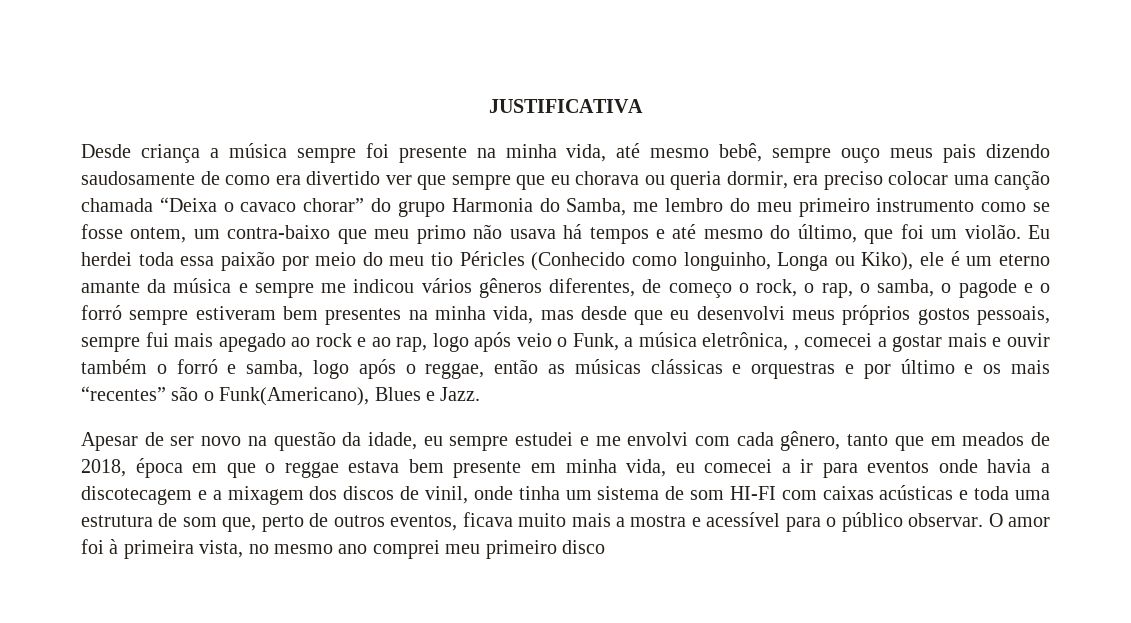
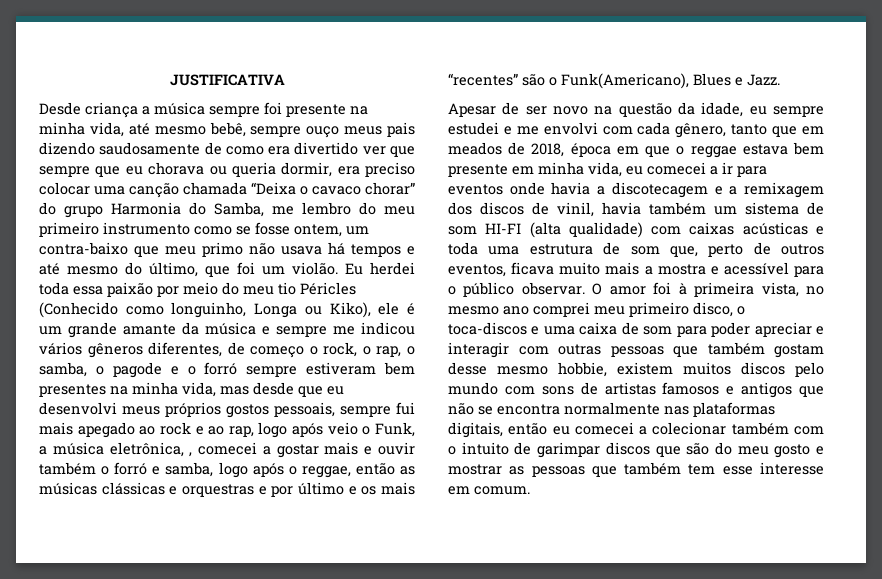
- Eu herdei toda essa paixão por meio do meu tio Péricles (Conhecido como longuinho, Longa ou Kiko), ele é um eterno amante da música e sempre me indicou vários gêneros diferentes, de começo o rock, o rap, o samba, o pagode e o forró sempre estiveram bem presentes na minha vida, mas desde que eu desenvolvi meus próprios gostos pessoais, sempre fui mais apegado ao rock e ao rap, logo após veio o Funk, a música eletrônica, , comecei a gostar mais e ouvir também o forró e samba, logo após o reggae, então as músicas clássicas e orquestras e por último e os mais “recentes” são o Funk(Americano), Blues e Jazz.
+ Eu herdei toda essa paixão por meio do meu tio Péricles (Conhecido como longuinho, Longa ou Kiko), ele é um grande amante da música e sempre me indicou vários gêneros diferentes, de começo o rock, o rap, o samba, o pagode e o forró sempre estiveram bem presentes na minha vida, mas desde que eu desenvolvi meus próprios gostos pessoais, sempre fui mais apegado ao rock e ao rap, logo após veio o Funk, a música eletrônica, , comecei a gostar mais e ouvir também o forró e samba, logo após o reggae, então as músicas clássicas e orquestras e por último e os mais “recentes” são o Funk(Americano), Blues e Jazz.
- Apesar de ser novo na questão da idade, eu sempre estudei e me envolvi com cada gênero, tanto que em meados de 2018, época em que o reggae estava bem presente em minha vida, eu comecei a ir para eventos onde havia a discotecagem e a mixagem dos discos de vinil, onde tinha um sistema de som HI-FI com caixas acústicas e toda uma estrutura de som que, perto de outros eventos, ficava muito mais a mostra e acessível para o público observar.
+ Apesar de ser novo na questão da idade, eu sempre estudei e me envolvi com cada gênero, tanto que em meados de 2018, época em que o reggae estava bem presente em minha vida, eu comecei a ir para eventos onde havia a discotecagem e a remixagem dos discos de vinil, havia também um sistema de som HI-FI (alta qualidade) com caixas acústicas e toda uma estrutura de som que, perto de outros eventos, ficava muito mais a mostra e acessível para o público observar.
- O amor foi à primeira vista, no mesmo ano comprei meu primeiro disco
+ O amor foi à primeira vista, no mesmo ano comprei meu primeiro disco, o toca-discos e uma caixa de som para poder apreciar e interagir com outras pessoas que também gostam desse mesmo hobbie, existem muitos discos pelo mundo com sons de artistas famosos e antigos que não se encontra normalmente nas plataformas digitais, então eu comecei a colecionar também com o intuito de garimpar discos que são do meu gosto e mostrar as pessoas que também tem esse interesse em comum.

